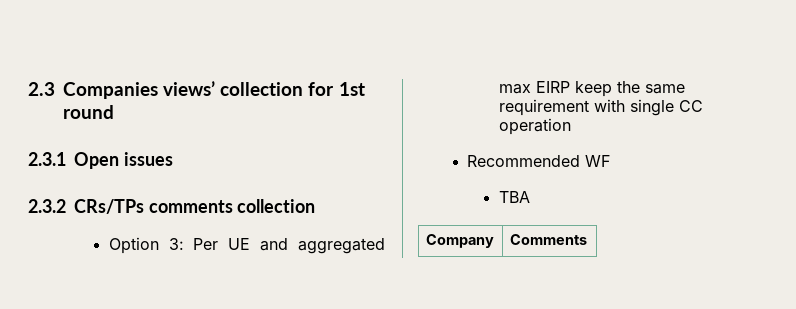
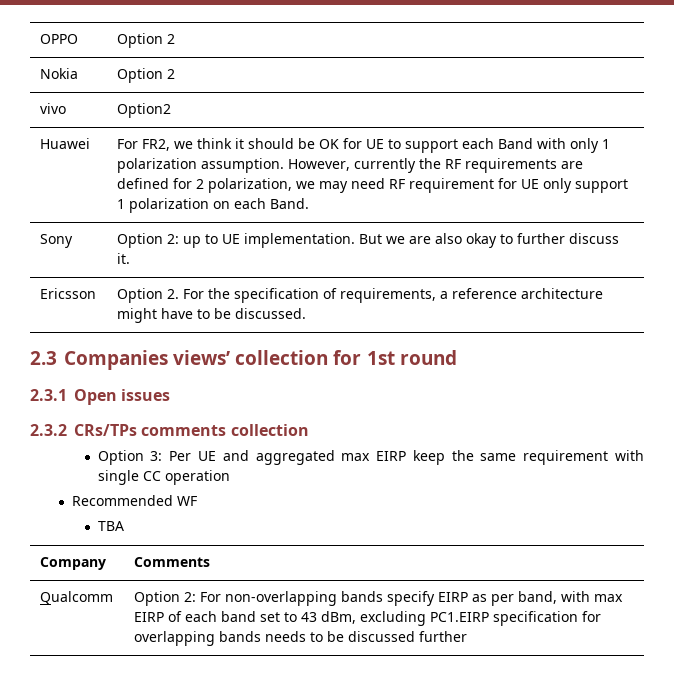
+ OPPO | Option 2
+ Nokia | Option 2
+ vivo | Option2
+ Huawei | For FR2, we think it should be OK for UE to support each Band with only 1 polarization assumption. However, currently the RF requirements are defined for 2 polarization, we may need RF requirement for UE only support 1 polarization on each Band.
+ Sony | Option 2: up to UE implementation. But we are also okay to further discuss it.
+ Ericsson | Option 2. For the specification of requirements, a reference architecture might have to be discussed.
+ Qualcomm | Option 2: For non-overlapping bands specify EIRP as per band, with max EIRP of each band set to 43 dBm, excluding PC1.EIRP specification for overlapping bands needs to be discussed further

